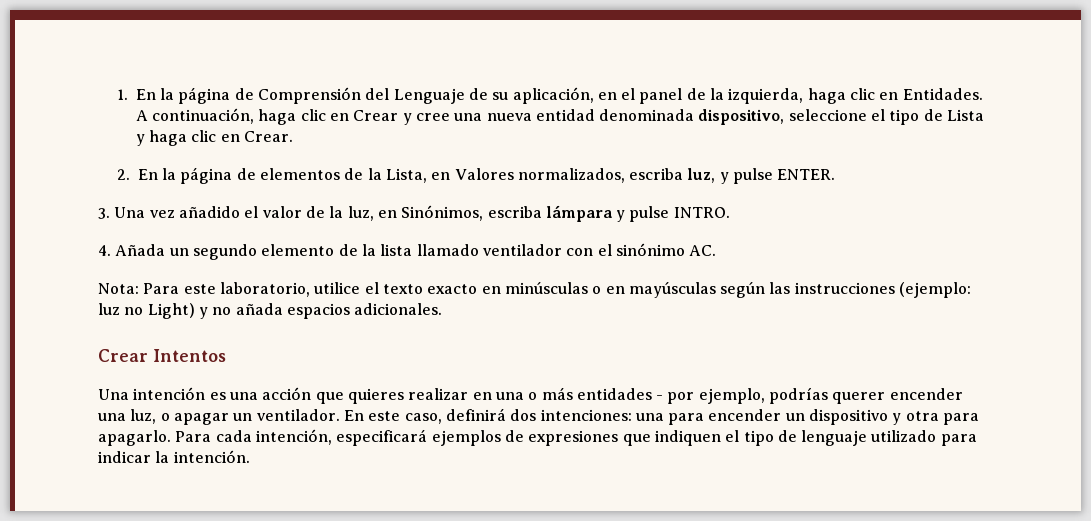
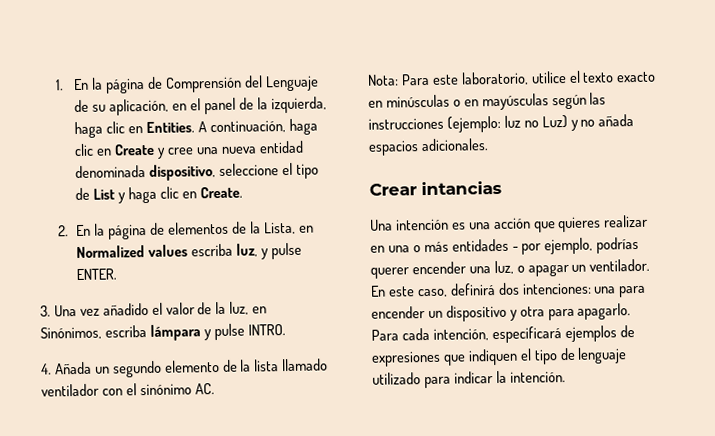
- 1. En la página de Comprensión del Lenguaje de su aplicación, en el panel de la izquierda, haga clic en Entidades.
+ 1. En la página de Comprensión del Lenguaje de su aplicación, en el panel de la izquierda, haga clic en Entities.
- A continuación, haga clic en Crear y cree una nueva entidad denominada dispositivo, seleccione el tipo de Lista y haga clic en Crear.
+ A continuación, haga clic en Create y cree una nueva entidad denominada dispositivo, seleccione el tipo de List y haga clic en Create.
- 2. En la página de elementos de la Lista, en Valores normalizados, escriba luz, y pulse ENTER.
+ 2. En la página de elementos de la Lista, en Normalized values escriba luz, y pulse ENTER.
- Nota: Para este laboratorio, utilice el texto exacto en minúsculas o en mayúsculas según las instrucciones (ejemplo: luz no Light) y no añada espacios adicionales.
+ Nota: Para este laboratorio, utilice el texto exacto en minúsculas o en mayúsculas según las instrucciones (ejemplo: luz no Luz) y no añada espacios adicionales.
- Crear Intentos
+ Crear intancias

